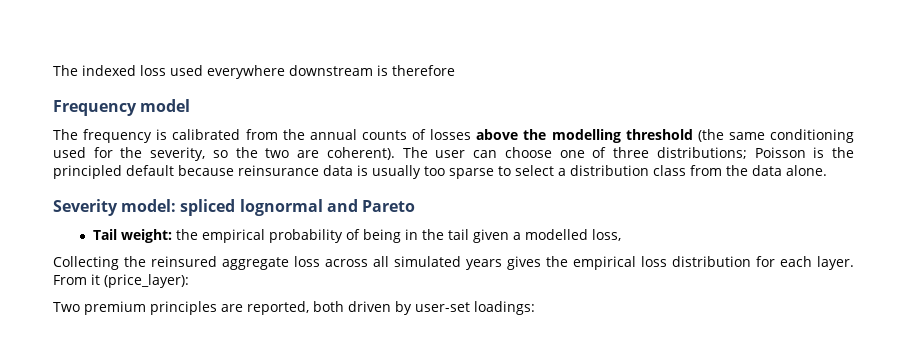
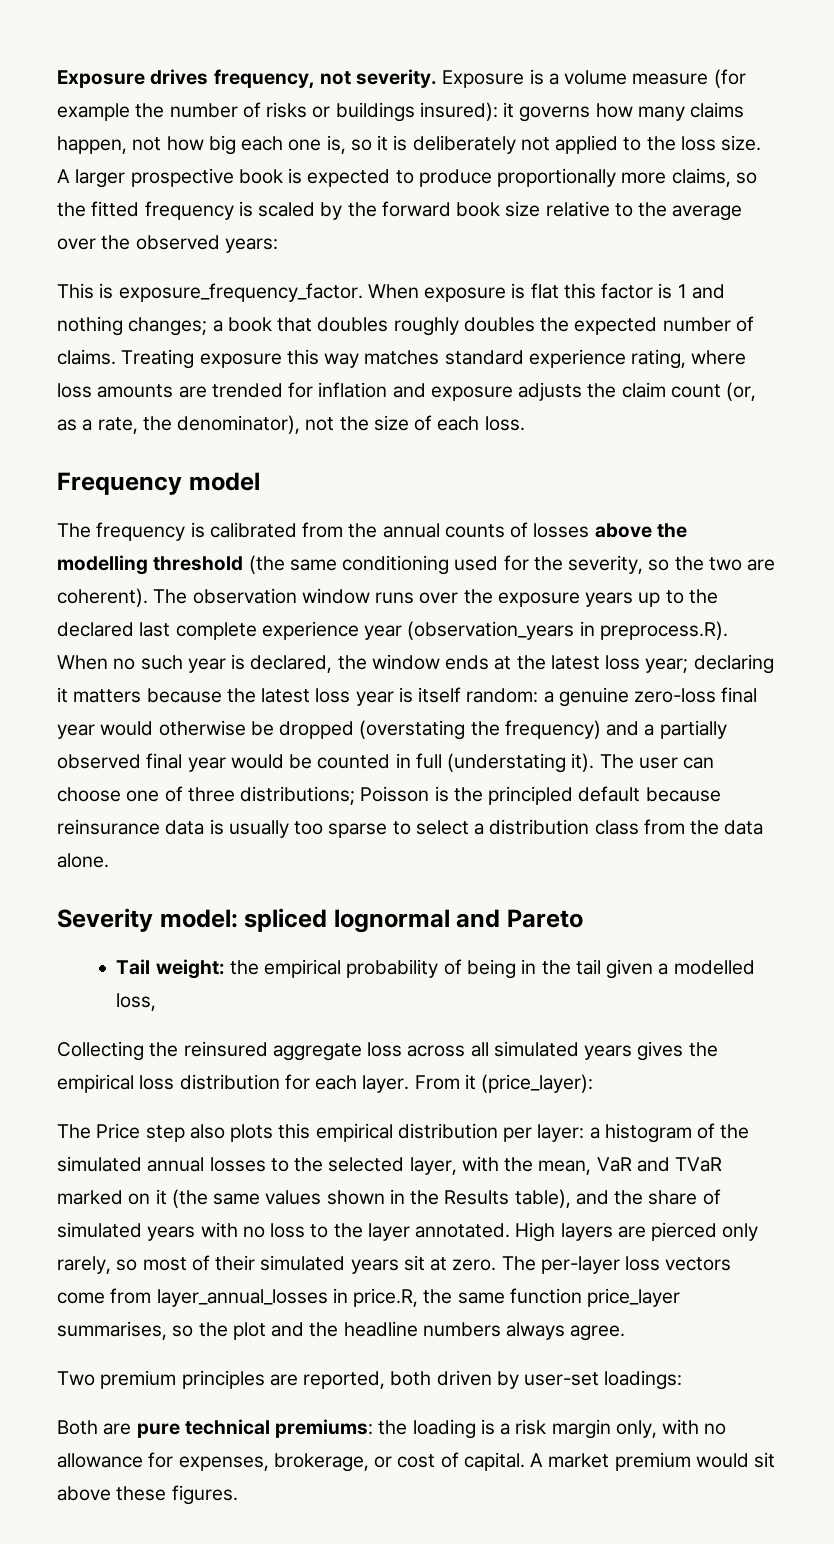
- The indexed loss used everywhere downstream is therefore
+ Exposure drives frequency, not severity. Exposure is a volume measure (for example the number of risks or buildings insured): it governs how many claims happen, not how big each one is, so it is deliberately not applied to the loss size. A larger prospective book is expected to produce proportionally more claims, so the fitted frequency is scaled by the forward book size relative to the average over the observed years:
+ This is exposure_frequency_factor. When exposure is flat this factor is 1 and nothing changes; a book that doubles roughly doubles the expected number of claims. Treating exposure this way matches standard experience rating, where loss amounts are trended for inflation and exposure adjusts the claim count (or, as a rate, the denominator), not the size of each loss.
- The user can choose one of three distributions; Poisson is the principled default because reinsurance data is usually too sparse to select a distribution class from the data alone.
+ The observation window runs over the exposure years up to the declared last complete experience year (observation_years in preprocess.R). When no such year is declared, the window ends at the latest loss year; declaring it matters because the latest loss year is itself random: a genuine zero-loss final year would otherwise be dropped (overstating the frequency) and a partially observed final year would be counted in full (understating it). The user can choose one of three distributions; Poisson is the principled default because reinsurance data is usually too sparse to select a distribution class from the data alone.
+ The Price step also plots this empirical distribution per layer: a histogram of the simulated annual losses to the selected layer, with the mean, VaR and TVaR marked on it (the same values shown in the Results table), and the share of simulated years with no loss to the layer annotated. High layers are pierced only rarely, so most of their simulated years sit at zero. The per-layer loss vectors come from layer_annual_losses in price.R, the same function price_layer summarises, so the plot and the headline numbers always agree.
+ Both are pure technical premiums: the loading is a risk margin only, with no allowance for expenses, brokerage, or cost of capital. A market premium would sit above these figures.

